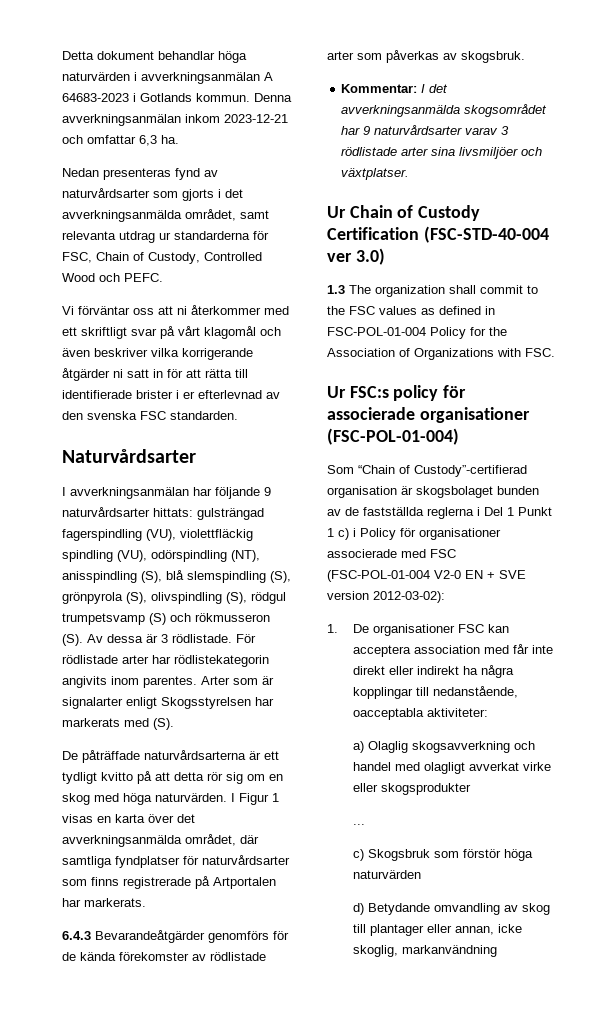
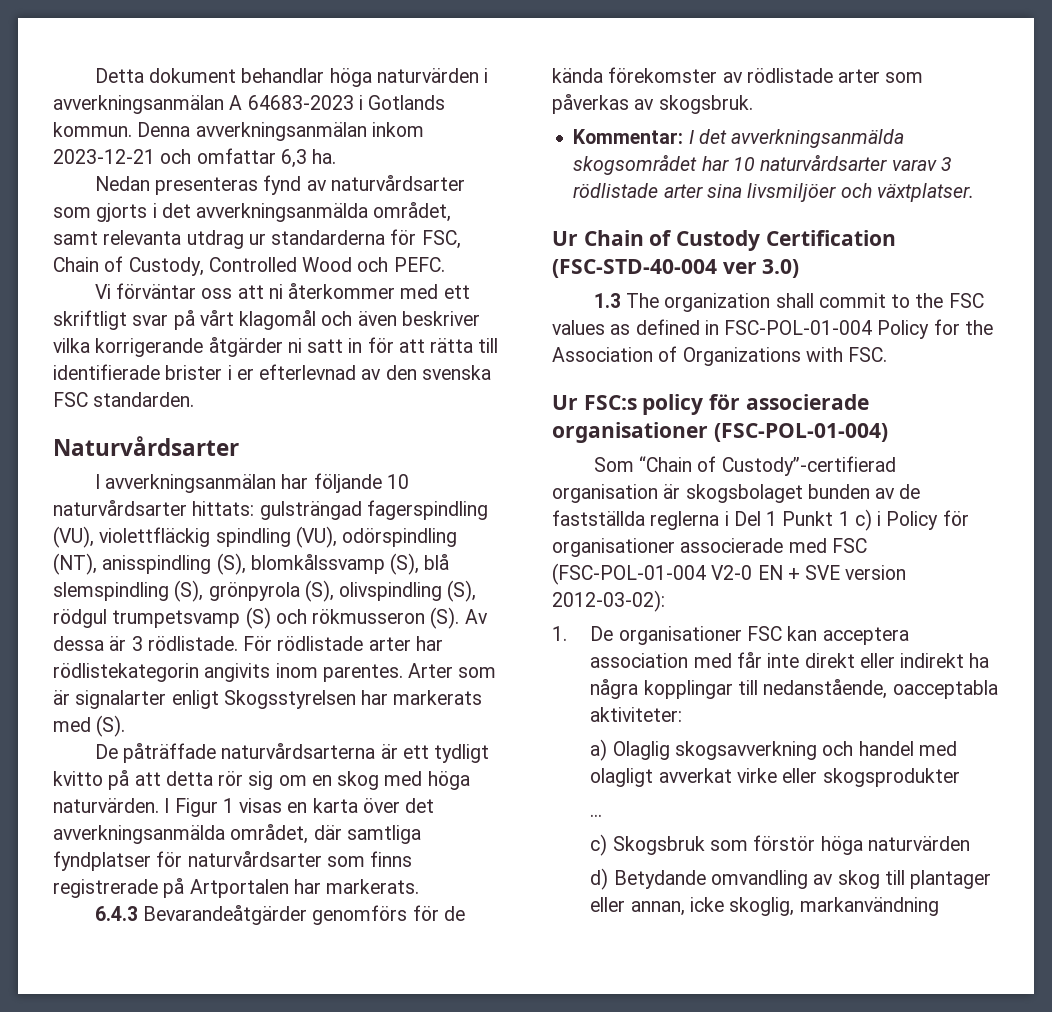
- I avverkningsanmälan har följande 9 naturvårdsarter hittats: gulsträngad fagerspindling (VU), violettfläckig spindling (VU), odörspindling (NT), anisspindling (S), blå slemspindling (S), grönpyrola (S), olivspindling (S), rödgul trumpetsvamp (S) och rökmusseron (S). Av dessa är 3 rödlistade.
+ I avverkningsanmälan har följande 10 naturvårdsarter hittats: gulsträngad fagerspindling (VU), violettfläckig spindling (VU), odörspindling (NT), anisspindling (S), blomkålssvamp (S), blå slemspindling (S), grönpyrola (S), olivspindling (S), rödgul trumpetsvamp (S) och rökmusseron (S). Av dessa är 3 rödlistade.
- Kommentar: I det avverkningsanmälda skogsområdet har 9 naturvårdsarter varav 3 rödlistade arter sina livsmiljöer och växtplatser.
+ Kommentar: I det avverkningsanmälda skogsområdet har 10 naturvårdsarter varav 3 rödlistade arter sina livsmiljöer och växtplatser.

